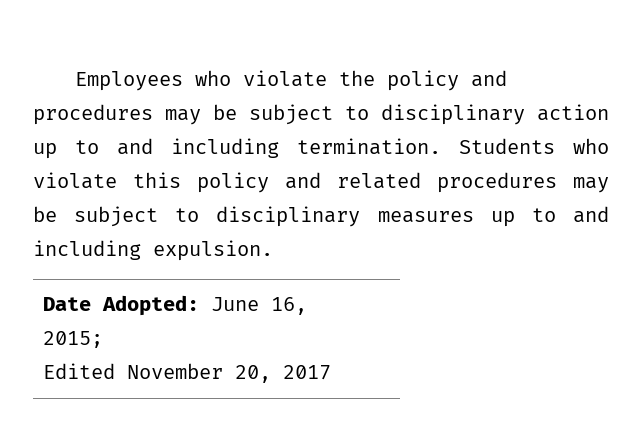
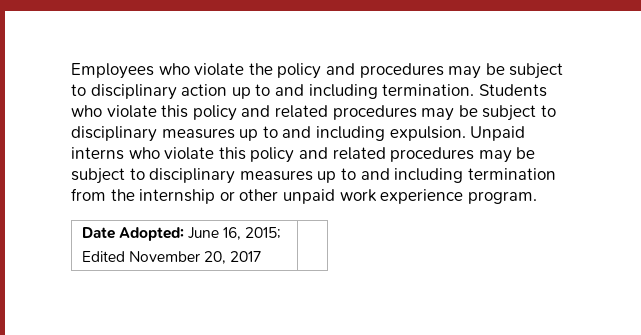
+ Unpaid interns who violate this policy and related procedures may be subject to disciplinary measures up to and including termination from the internship or other unpaid work experience program.

